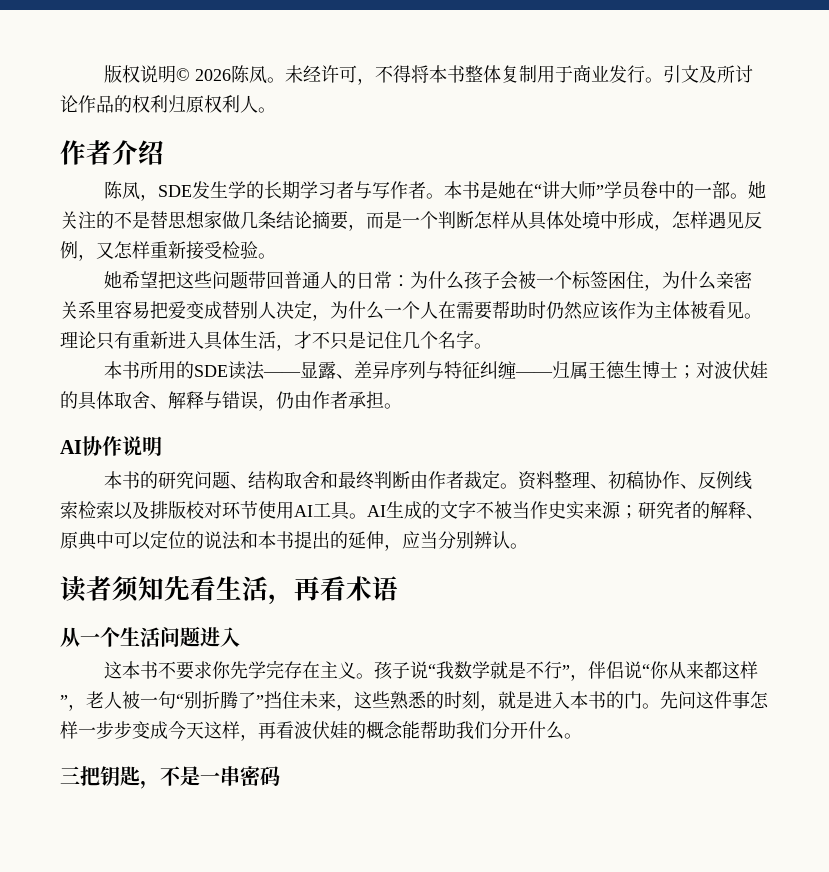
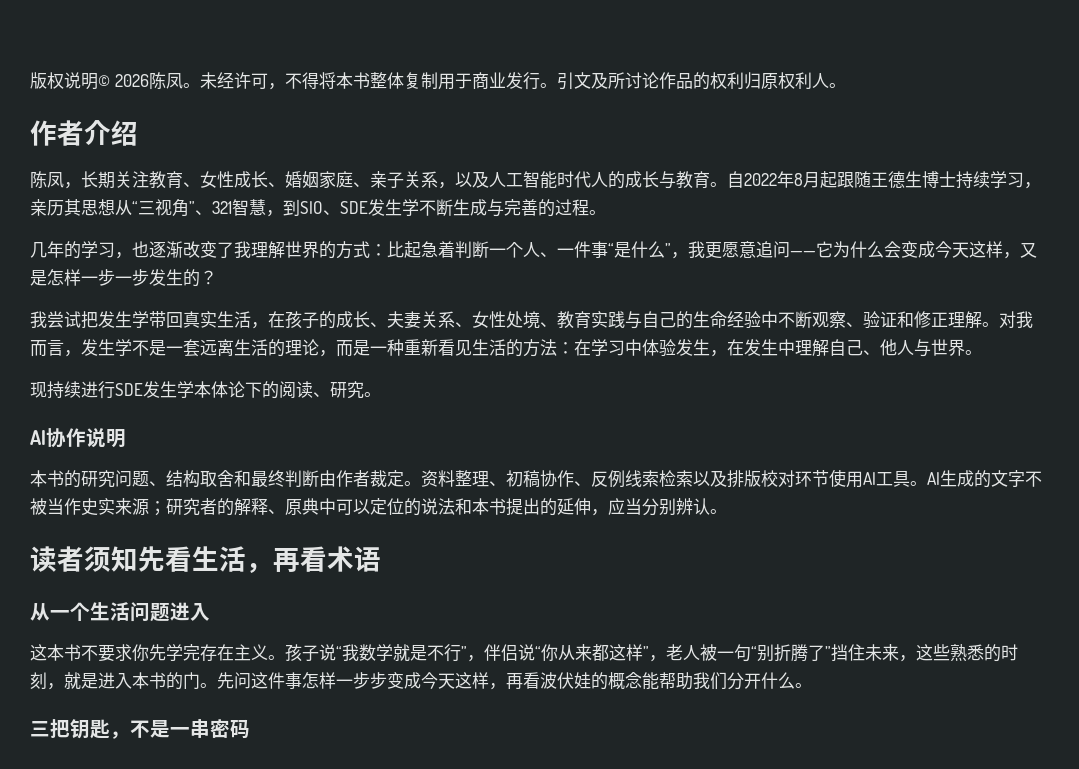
- 陈凤，SDE发生学的长期学习者与写作者。本书是她在“讲大师”学员卷中的一部。她关注的不是替思想家做几条结论摘要，而是一个判断怎样从具体处境中形成，怎样遇见反例，又怎样重新接受检验。
- 她希望把这些问题带回普通人的日常：为什么孩子会被一个标签困住，为什么亲密关系里容易把爱变成替别人决定，为什么一个人在需要帮助时仍然应该作为主体被看见。理论只有重新进入具体生活，才不只是记住几个名字。
- 本书所用的SDE读法——显露、差异序列与特征纠缠——归属王德生博士；对波伏娃的具体取舍、解释与错误，仍由作者承担。
+ 陈凤，长期关注教育、女性成长、婚姻家庭、亲子关系，以及人工智能时代人的成长与教育。自2022年8月起跟随王德生博士持续学习，亲历其思想从“三视角”、321智慧，到SIO、SDE发生学不断生成与完善的过程。
+ 几年的学习，也逐渐改变了我理解世界的方式：比起急着判断一个人、一件事“是什么”，我更愿意追问——它为什么会变成今天这样，又是怎样一步一步发生的？
+ 我尝试把发生学带回真实生活，在孩子的成长、夫妻关系、女性处境、教育实践与自己的生命经验中不断观察、验证和修正理解。对我而言，发生学不是一套远离生活的理论，而是一种重新看见生活的方法：在学习中体验发生，在发生中理解自己、他人与世界。
+ 现持续进行SDE发生学本体论下的阅读、研究。

